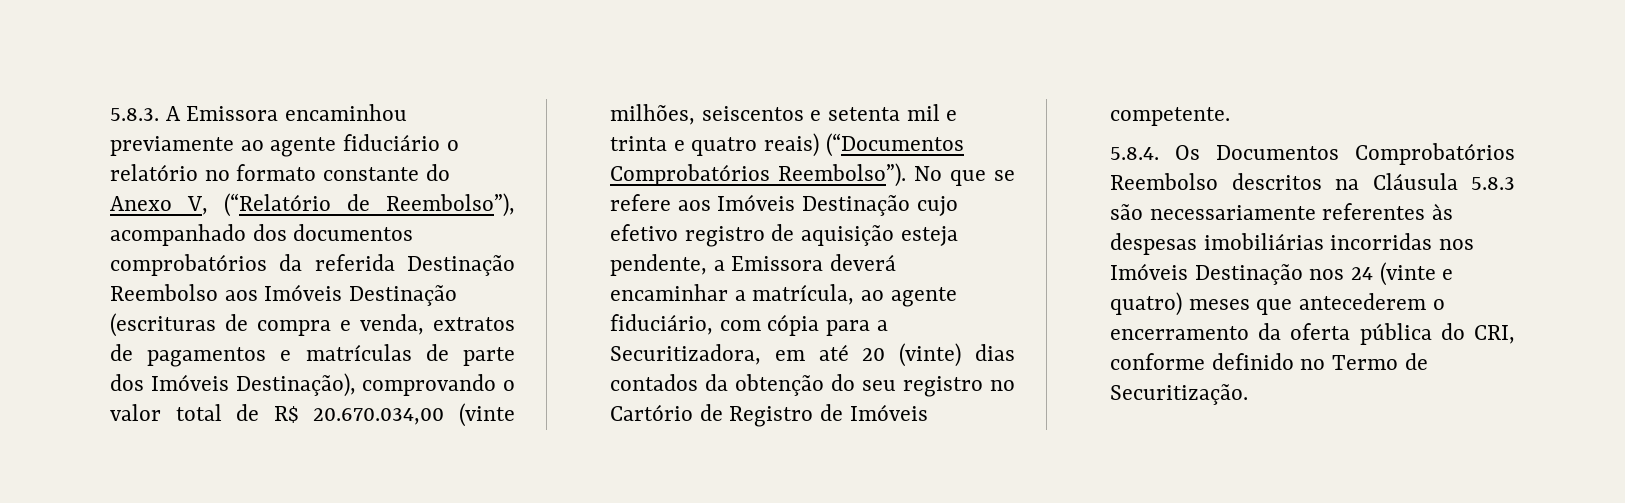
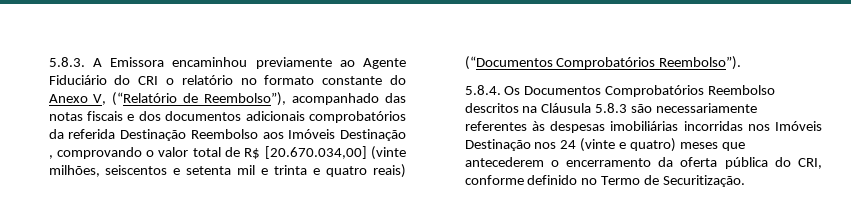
- 5.8.3. A Emissora encaminhou previamente ao agente fiduciário o relatório no formato constante do Anexo V, (“Relatório de Reembolso”), acompanhado dos documentos comprobatórios da referida Destinação Reembolso aos Imóveis Destinação (escrituras de compra e venda, extratos de pagamentos e matrículas de parte dos Imóveis Destinação), comprovando o valor total de R$ 20.670.034,00 (vinte milhões, seiscentos e setenta mil e trinta e quatro reais) (“Documentos Comprobatórios Reembolso”). No que se refere aos Imóveis Destinação cujo efetivo registro de aquisição esteja pendente, a Emissora deverá encaminhar a matrícula, ao agente fiduciário, com cópia para a Securitizadora, em até 20 (vinte) dias contados da obtenção do seu registro no Cartório de Registro de Imóveis competente.
+ 5.8.3. A Emissora encaminhou previamente ao Agente Fiduciário do CRI o relatório no formato constante do Anexo V, (“Relatório de Reembolso”), acompanhado das notas fiscais e dos documentos adicionais comprobatórios da referida Destinação Reembolso aos Imóveis Destinação , comprovando o valor total de R$ [20.670.034,00] (vinte milhões, seiscentos e setenta mil e trinta e quatro reais) (“Documentos Comprobatórios Reembolso”).

